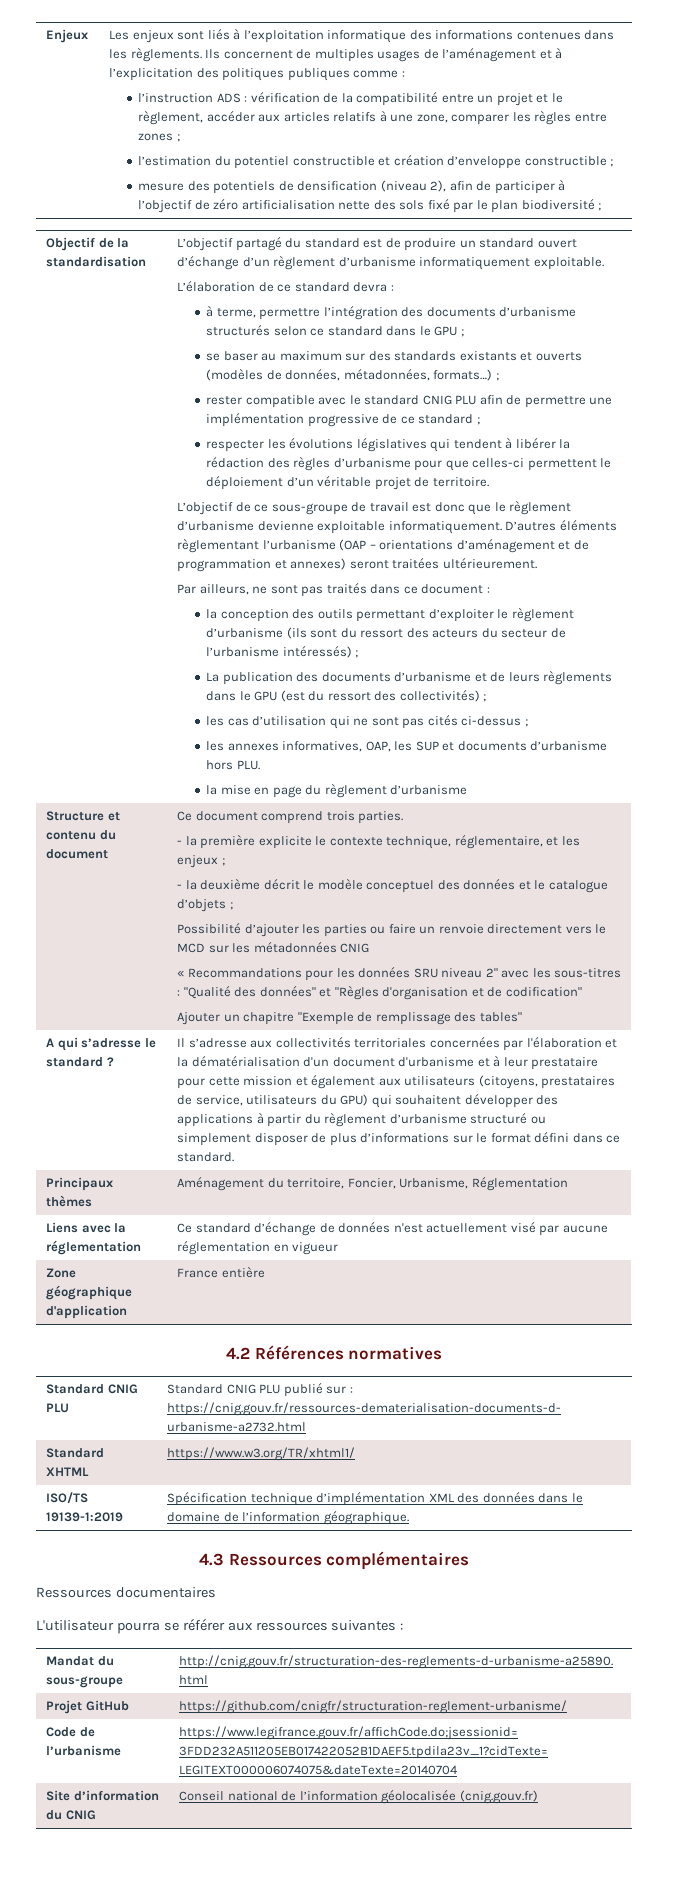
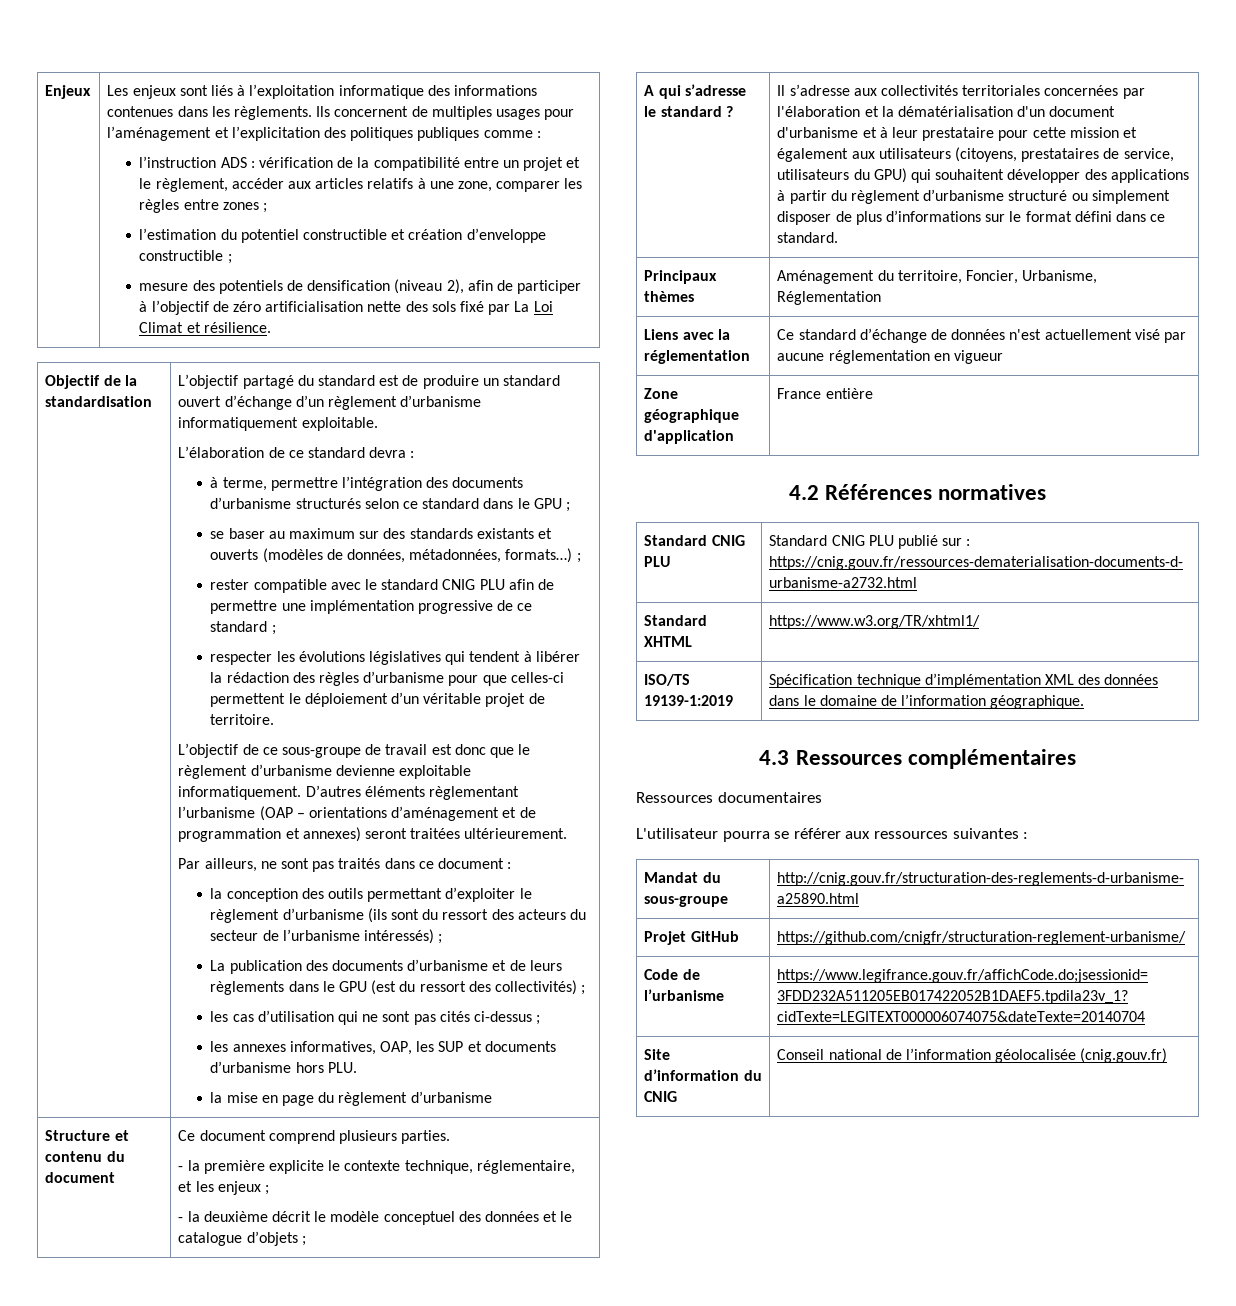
- Ils concernent de multiples usages de l’aménagement et à l’explicitation des politiques publiques comme :
+ Ils concernent de multiples usages pour l’aménagement et l’explicitation des politiques publiques comme :
- mesure des potentiels de densification (niveau 2), afin de participer à l’objectif de zéro artificialisation nette des sols fixé par le plan biodiversité ;
+ mesure des potentiels de densification (niveau 2), afin de participer à l’objectif de zéro artificialisation nette des sols fixé par La Loi Climat et résilience.
- Ce document comprend trois parties.
+ Ce document comprend plusieurs parties.
- Possibilité d’ajouter les parties ou faire un renvoie directement vers le MCD sur les métadonnées CNIG
- « Recommandations pour les données SRU niveau 2" avec les sous-titres : "Qualité des données" et "Règles d'organisation et de codification"
- Ajouter un chapitre "Exemple de remplissage des tables"

